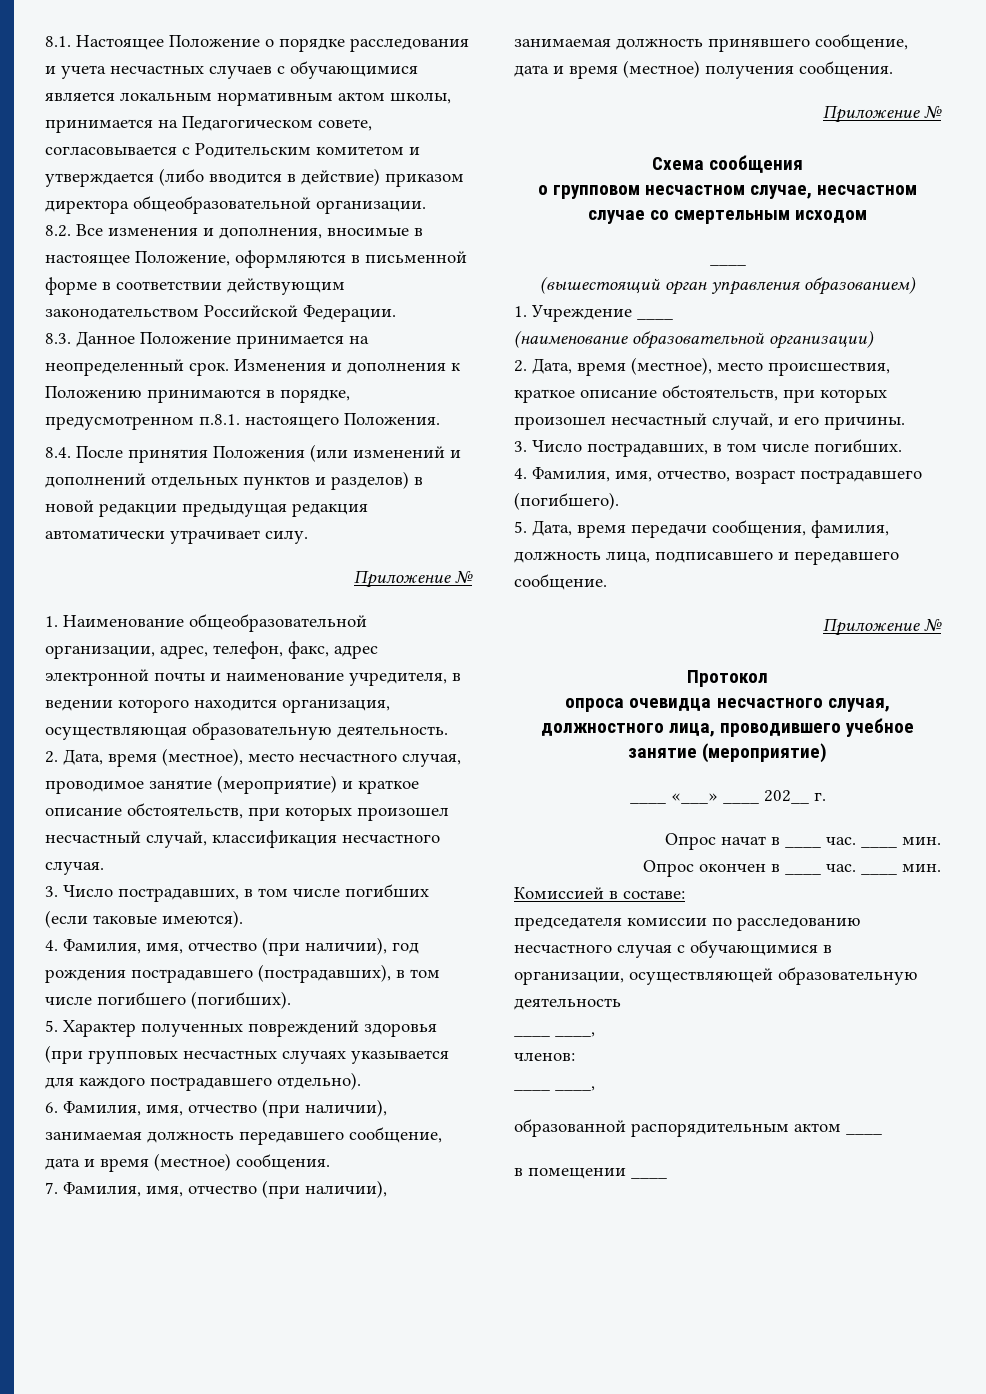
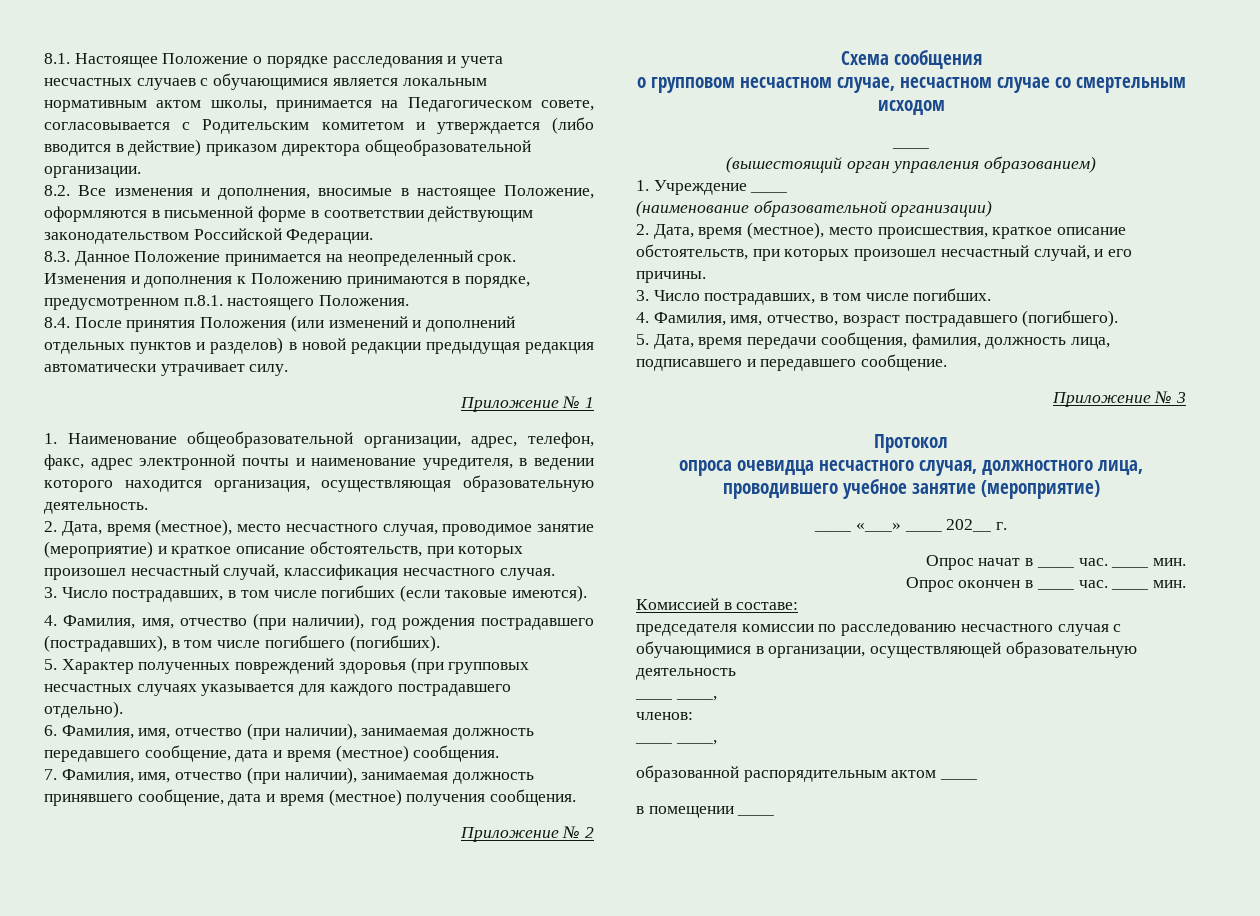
  8.4. После принятия Положения (или изменений и дополнений отдельных пунктов и разделов) в новой редакции предыдущая редакция автоматически утрачивает силу.
- Приложение №
+ Приложение № 1
  7. Фамилия, имя, отчество (при наличии), занимаемая должность принявшего сообщение, дата и время (местное) получения сообщения.
- Приложение №
+ Приложение № 2
  5. Дата, время передачи сообщения, фамилия, должность лица, подписавшего и передавшего сообщение.
- Приложение №
+ Приложение № 3

